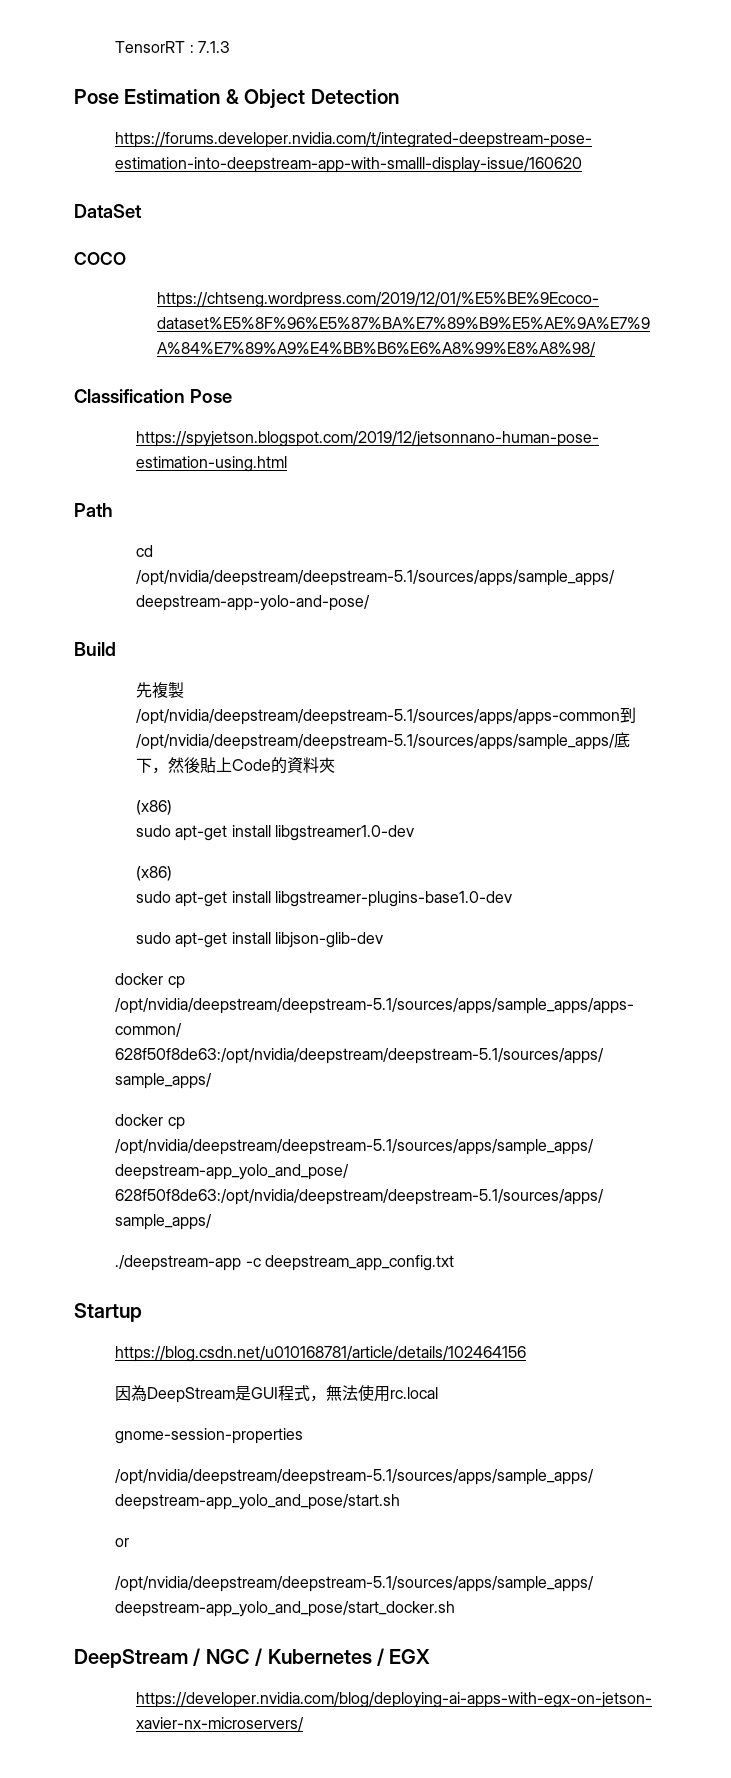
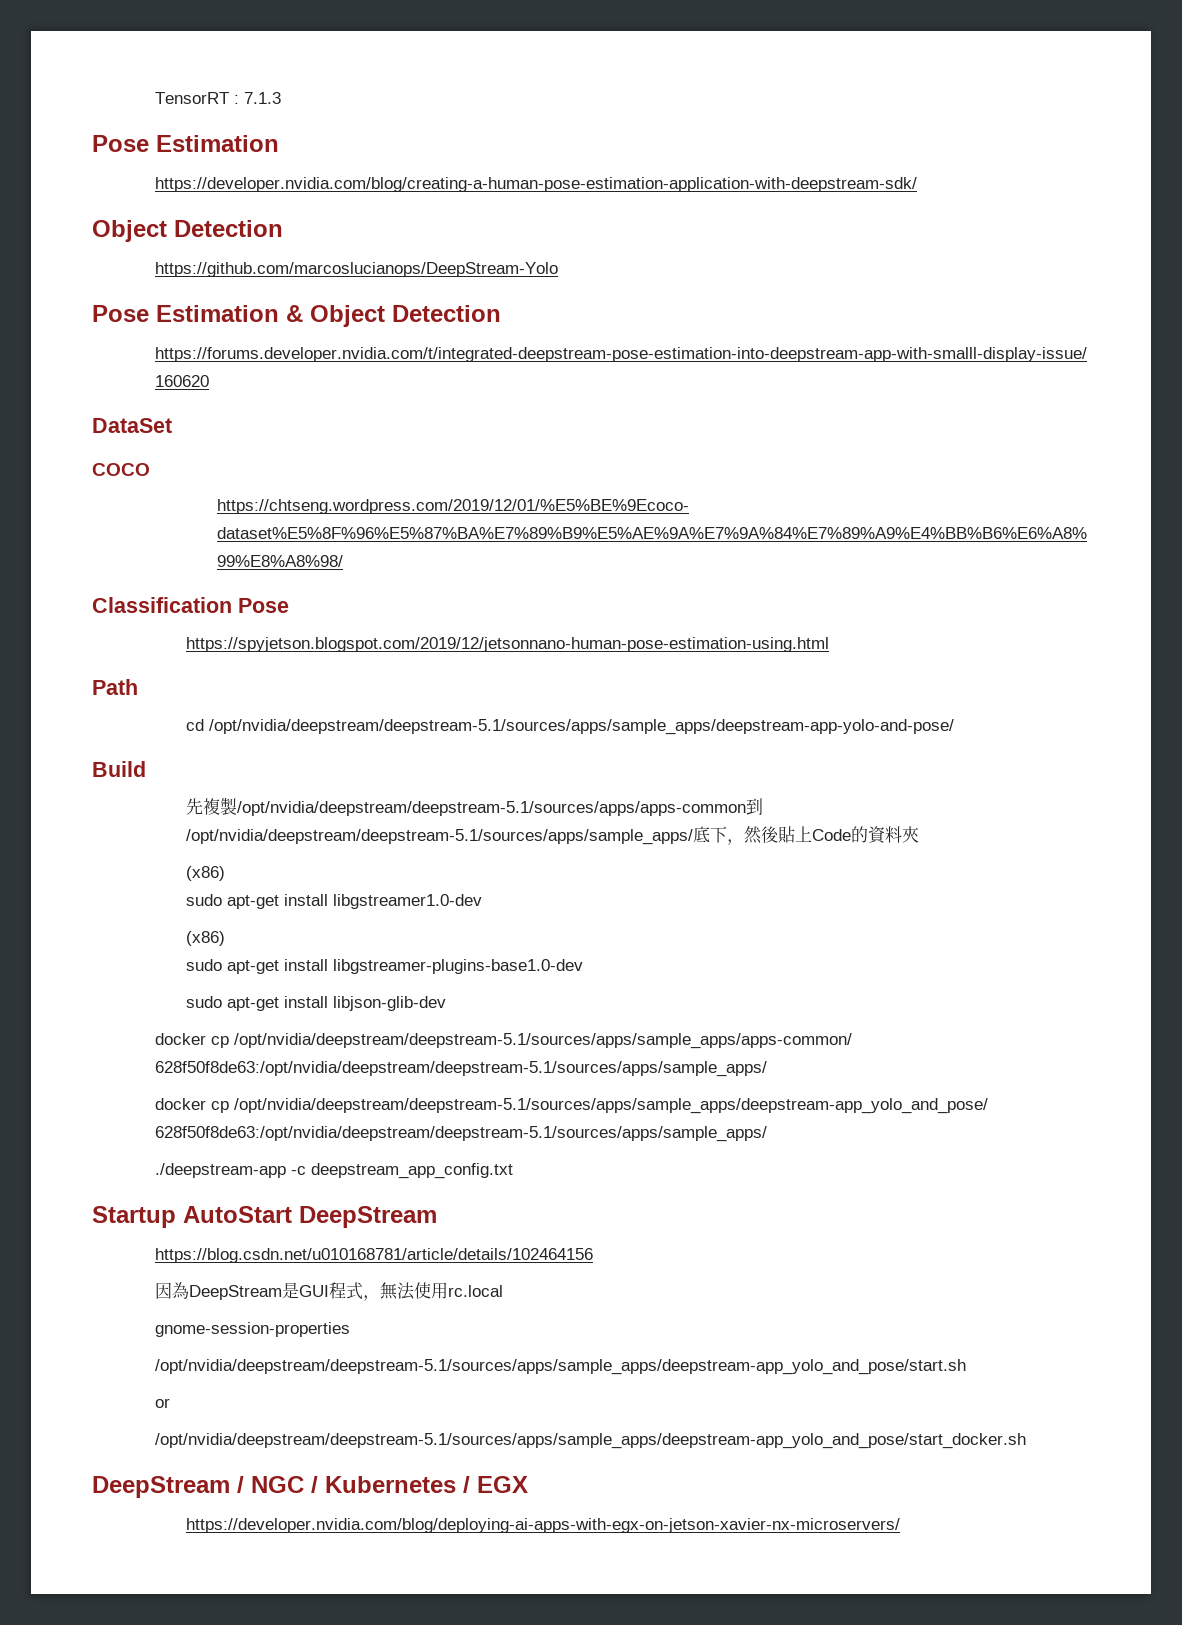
  TensorRT : 7.1.3
+ Pose Estimation
+ https://developer.nvidia.com/blog/creating-a-human-pose-estimation-application-with-deepstream-sdk/
+ Object Detection
+ https://github.com/marcoslucianops/DeepStream-Yolo
- Startup
+ Startup AutoStart DeepStream

